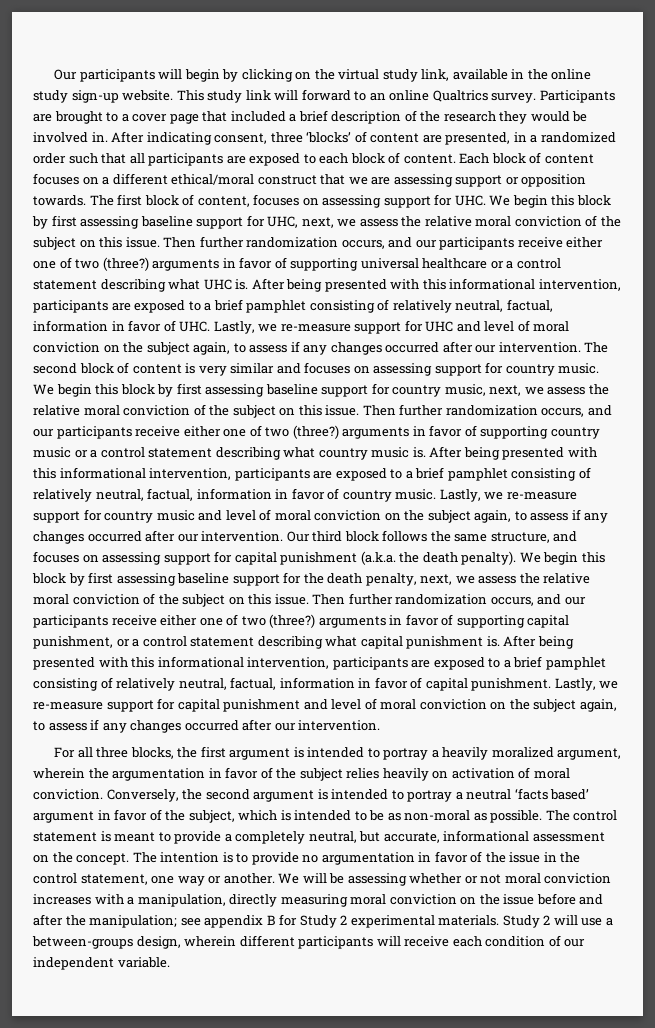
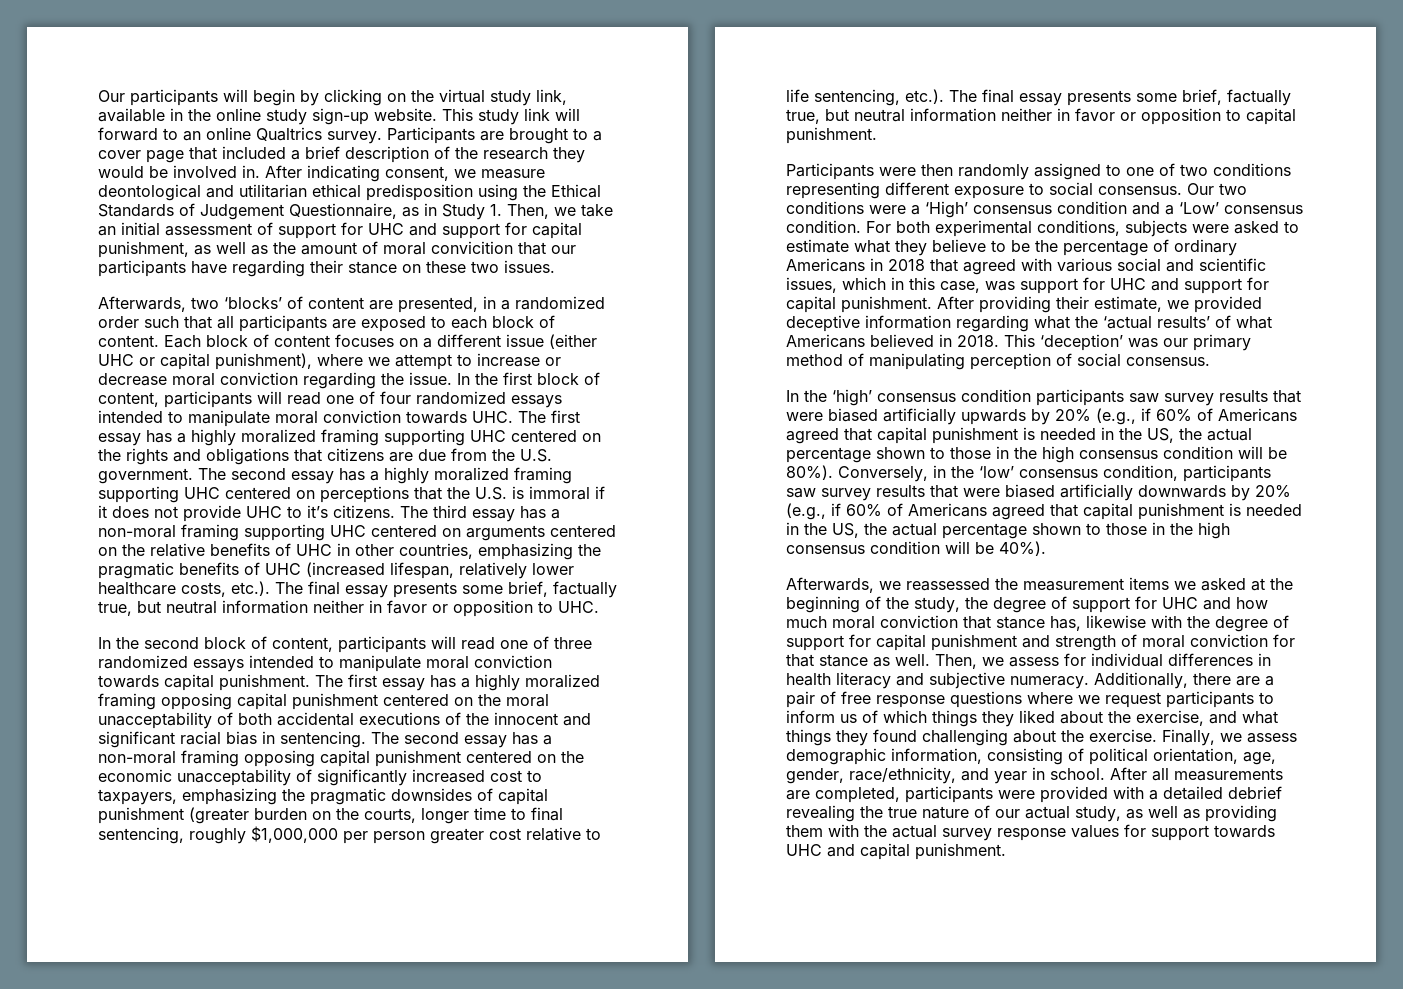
- After indicating consent, three ‘blocks’ of content are presented, in a randomized order such that all participants are exposed to each block of content.
+ After indicating consent, we measure deontological and utilitarian ethical predisposition using the Ethical Standards of Judgement Questionnaire, as in Study 1. Then, we take an initial assessment of support for UHC and support for capital punishment, as well as the amount of moral convicition that our participants have regarding their stance on these two issues.
+ Afterwards, two ‘blocks’ of content are presented, in a randomized order such that all participants are exposed to each block of content.
- Each block of content focuses on a different ethical/moral construct that we are assessing support or opposition towards. The first block of content, focuses on assessing support for UHC. We begin this block by first assessing baseline support for UHC, next, we assess the relative moral conviction of the subject on this issue. Then further randomization occurs, and our participants receive either one of two (three?) arguments in favor of supporting universal healthcare or a control statement describing what UHC is. After being presented with this informational intervention, participants are exposed to a brief pamphlet consisting of relatively neutral, factual, information in favor of UHC. Lastly, we re-measure support for UHC and level of moral conviction on the subject again, to assess if any changes occurred after our intervention. The second block of content is very similar and focuses on assessing support for country music. We begin this block by first assessing baseline support for country music, next, we assess the relative moral conviction of the subject on this issue. Then further randomization occurs, and our participants receive either one of two (three?) arguments in favor of supporting country music or a control statement describing what country music is. After being presented with this informational intervention, participants are exposed to a brief pamphlet consisting of relatively neutral, factual, information in favor of country music. Lastly, we re-measure support for country music and level of moral conviction on the subject again, to assess if any changes occurred after our intervention. Our third block follows the same structure, and focuses on assessing support for capital punishment (a.k.a. the death penalty). We begin this block by first assessing baseline support for the death penalty, next, we assess the relative moral conviction of the subject on this issue. Then further randomization occurs, and our participants receive either one of two (three?) arguments in favor of supporting capital punishment, or a control statement describing what capital punishment is. After being presented with this informational intervention, participants are exposed to a brief pamphlet consisting of relatively neutral, factual, information in favor of capital punishment. Lastly, we re-measure support for capital punishment and level of moral conviction on the subject again, to assess if any changes occurred after our intervention.
- For all three blocks, the first argument is intended to portray a heavily moralized argument, wherein the argumentation in favor of the subject relies heavily on activation of moral conviction. Conversely, the second argument is intended to portray a neutral ‘facts based’ argument in favor of the subject, which is intended to be as non-moral as possible. The control statement is meant to provide a completely neutral, but accurate, informational assessment on the concept. The intention is to provide no argumentation in favor of the issue in the control statement, one way or another. We will be assessing whether or not moral conviction increases with a manipulation, directly measuring moral conviction on the issue before and after the manipulation; see appendix B for Study 2 experimental materials. Study 2 will use a between-groups design, wherein different participants will receive each condition of our independent variable.
+ Each block of content focuses on a different issue (either UHC or capital punishment), where we attempt to increase or decrease moral conviction regarding the issue. In the first block of content, participants will read one of four randomized essays intended to manipulate moral conviction towards UHC. The first essay has a highly moralized framing supporting UHC centered on the rights and obligations that citizens are due from the U.S. government. The second essay has a highly moralized framing supporting UHC centered on perceptions that the U.S. is immoral if it does not provide UHC to it’s citizens. The third essay has a non-moral framing supporting UHC centered on arguments centered on the relative benefits of UHC in other countries, emphasizing the pragmatic benefits of UHC (increased lifespan, relatively lower healthcare costs, etc.). The final essay presents some brief, factually true, but neutral information neither in favor or opposition to UHC.
+ In the second block of content, participants will read one of three randomized essays intended to manipulate moral conviction towards capital punishment. The first essay has a highly moralized framing opposing capital punishment centered on the moral unacceptability of both accidental executions of the innocent and significant racial bias in sentencing. The second essay has a non-moral framing opposing capital punishment centered on the economic unacceptability of significantly increased cost to taxpayers, emphasizing the pragmatic downsides of capital punishment (greater burden on the courts, longer time to final sentencing, roughly $1,000,000 per person greater cost relative to life sentencing, etc.). The final essay presents some brief, factually true, but neutral information neither in favor or opposition to capital punishment.
+ Participants were then randomly assigned to one of two conditions representing different exposure to social consensus. Our two conditions were a ‘High’ consensus condition and a ‘Low’ consensus condition. For both experimental conditions, subjects were asked to estimate what they believe to be the percentage of ordinary Americans in 2018 that agreed with various social and scientific issues, which in this case, was support for UHC and support for capital punishment. After providing their estimate, we provided deceptive information regarding what the ‘actual results’ of what Americans believed in 2018. This ‘deception’ was our primary method of manipulating perception of social consensus.
+ In the ‘high’ consensus condition participants saw survey results that were biased artificially upwards by 20% (e.g., if 60% of Americans agreed that capital punishment is needed in the US, the actual percentage shown to those in the high consensus condition will be 80%). Conversely, in the ‘low’ consensus condition, participants saw survey results that were biased artificially downwards by 20% (e.g., if 60% of Americans agreed that capital punishment is needed in the US, the actual percentage shown to those in the high consensus condition will be 40%).
+ Afterwards, we reassessed the measurement items we asked at the beginning of the study, the degree of support for UHC and how much moral conviction that stance has, likewise with the degree of support for capital punishment and strength of moral conviction for that stance as well. Then, we assess for individual differences in health literacy and subjective numeracy. Additionally, there are a pair of free response questions where we request participants to inform us of which things they liked about the exercise, and what things they found challenging about the exercise. Finally, we assess demographic information, consisting of political orientation, age, gender, race/ethnicity, and year in school. After all measurements are completed, participants were provided with a detailed debrief revealing the true nature of our actual study, as well as providing them with the actual survey response values for support towards UHC and capital punishment.

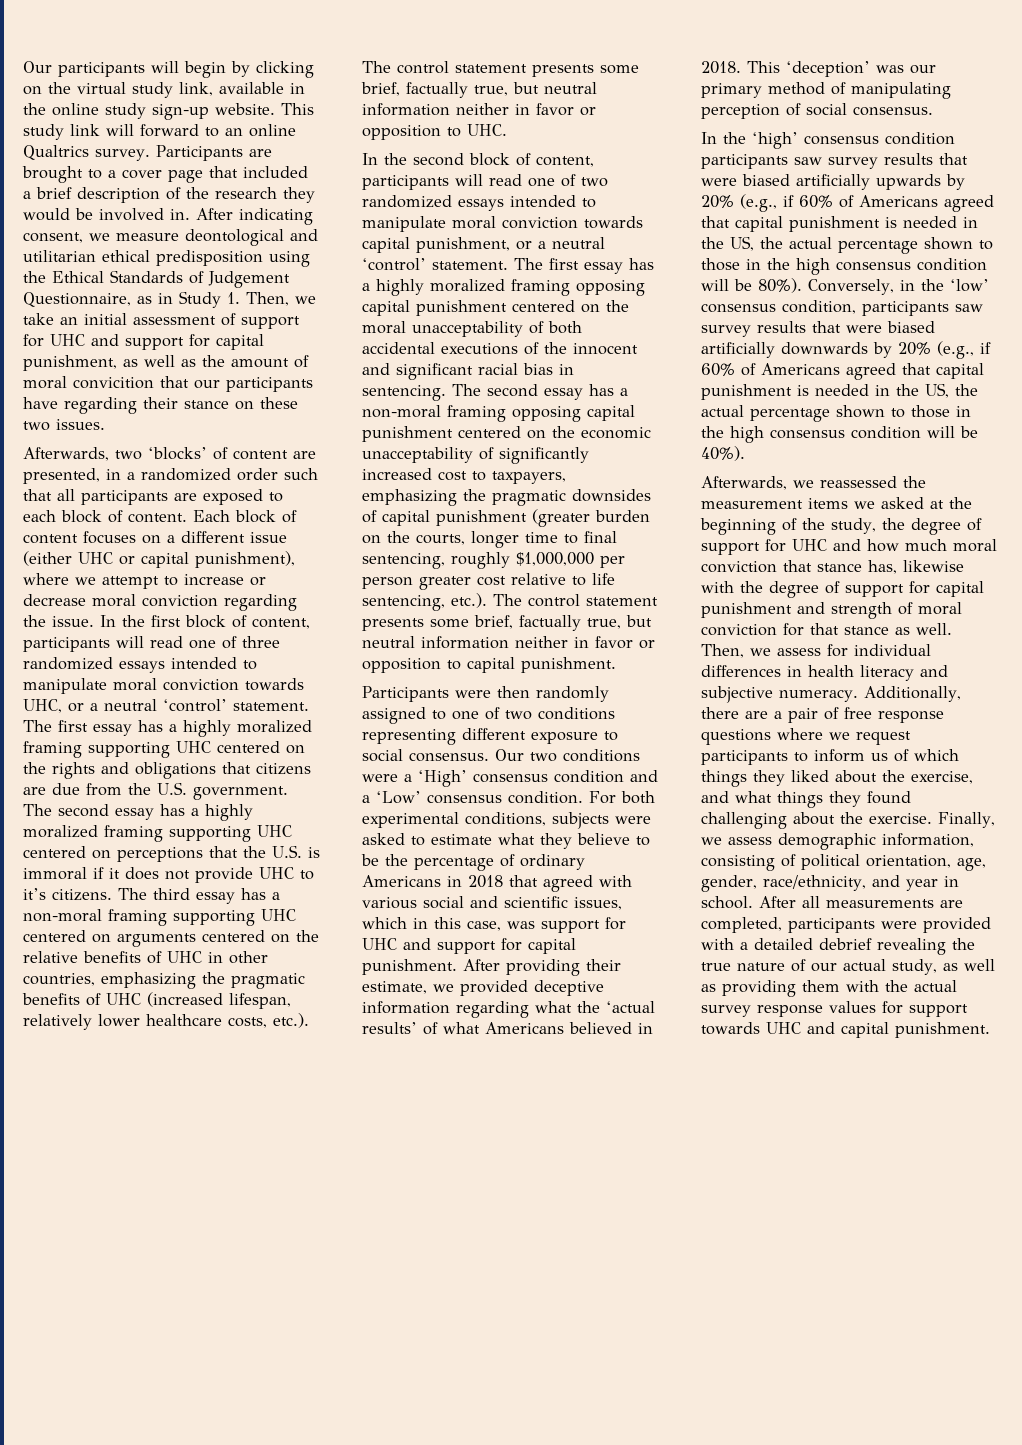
- In the first block of content, participants will read one of four randomized essays intended to manipulate moral conviction towards UHC. The first essay has a highly moralized framing supporting UHC centered on the rights and obligations that citizens are due from the U.S. government.
+ In the first block of content, participants will read one of three randomized essays intended to manipulate moral conviction towards UHC, or a neutral ‘control’ statement. The first essay has a highly moralized framing supporting UHC centered on the rights and obligations that citizens are due from the U.S. government.
- The third essay has a non-moral framing supporting UHC centered on arguments centered on the relative benefits of UHC in other countries, emphasizing the pragmatic benefits of UHC (increased lifespan, relatively lower healthcare costs, etc.). The final essay presents some brief, factually true, but neutral information neither in favor or opposition to UHC.
+ The third essay has a non-moral framing supporting UHC centered on arguments centered on the relative benefits of UHC in other countries, emphasizing the pragmatic benefits of UHC (increased lifespan, relatively lower healthcare costs, etc.). The control statement presents some brief, factually true, but neutral information neither in favor or opposition to UHC.
- In the second block of content, participants will read one of three randomized essays intended to manipulate moral conviction towards capital punishment.
+ In the second block of content, participants will read one of two randomized essays intended to manipulate moral conviction towards capital punishment, or a neutral ‘control’ statement.
- The second essay has a non-moral framing opposing capital punishment centered on the economic unacceptability of significantly increased cost to taxpayers, emphasizing the pragmatic downsides of capital punishment (greater burden on the courts, longer time to final sentencing, roughly $1,000,000 per person greater cost relative to life sentencing, etc.). The final essay presents some brief, factually true, but neutral information neither in favor or opposition to capital punishment.
+ The second essay has a non-moral framing opposing capital punishment centered on the economic unacceptability of significantly increased cost to taxpayers, emphasizing the pragmatic downsides of capital punishment (greater burden on the courts, longer time to final sentencing, roughly $1,000,000 per person greater cost relative to life sentencing, etc.). The control statement presents some brief, factually true, but neutral information neither in favor or opposition to capital punishment.

